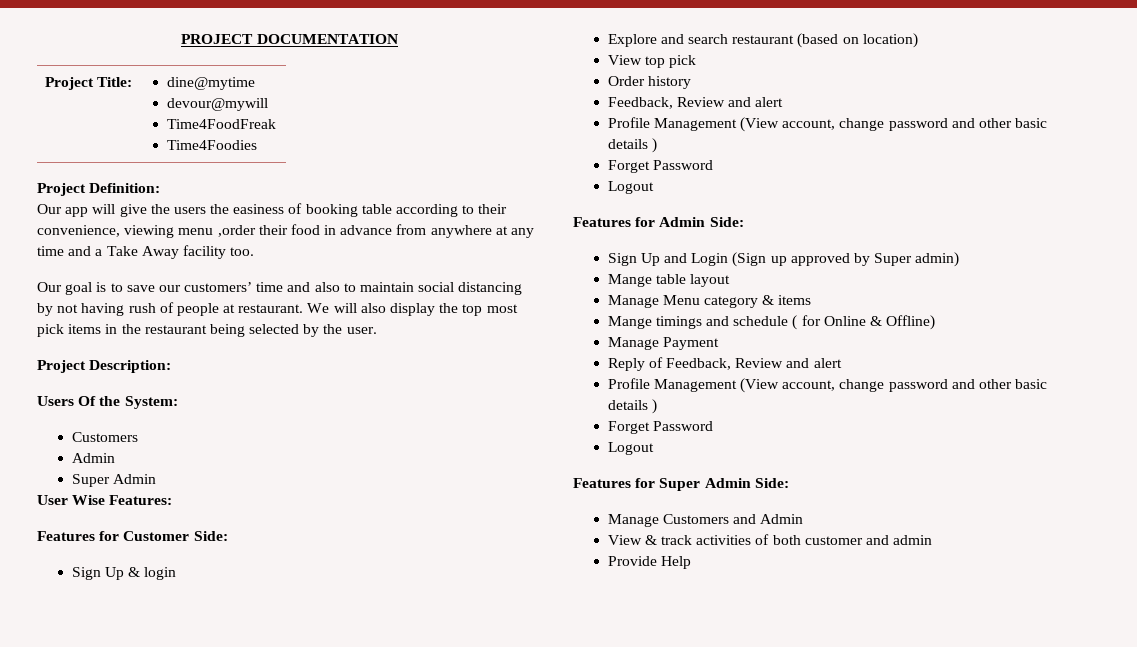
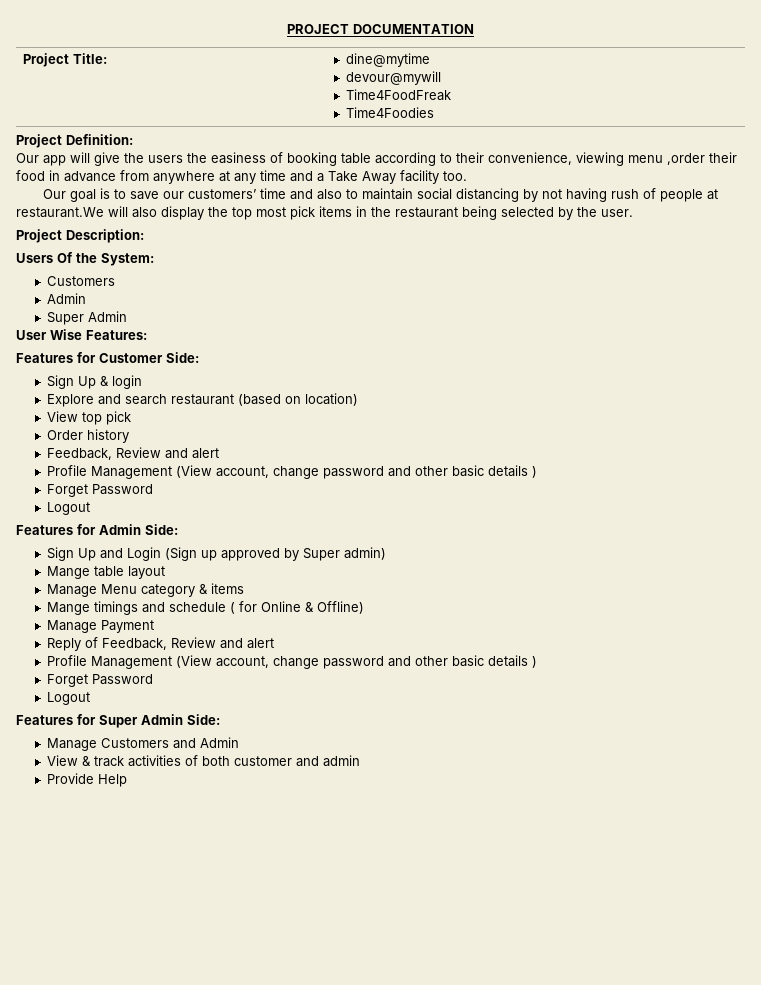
- Our goal is to save our customers’ time and also to maintain social distancing by not having rush of people at restaurant. We will also display the top most pick items in the restaurant being selected by the user.
+ Our goal is to save our customers’ time and also to maintain social distancing by not having rush of people at restaurant.We will also display the top most pick items in the restaurant being selected by the user.

